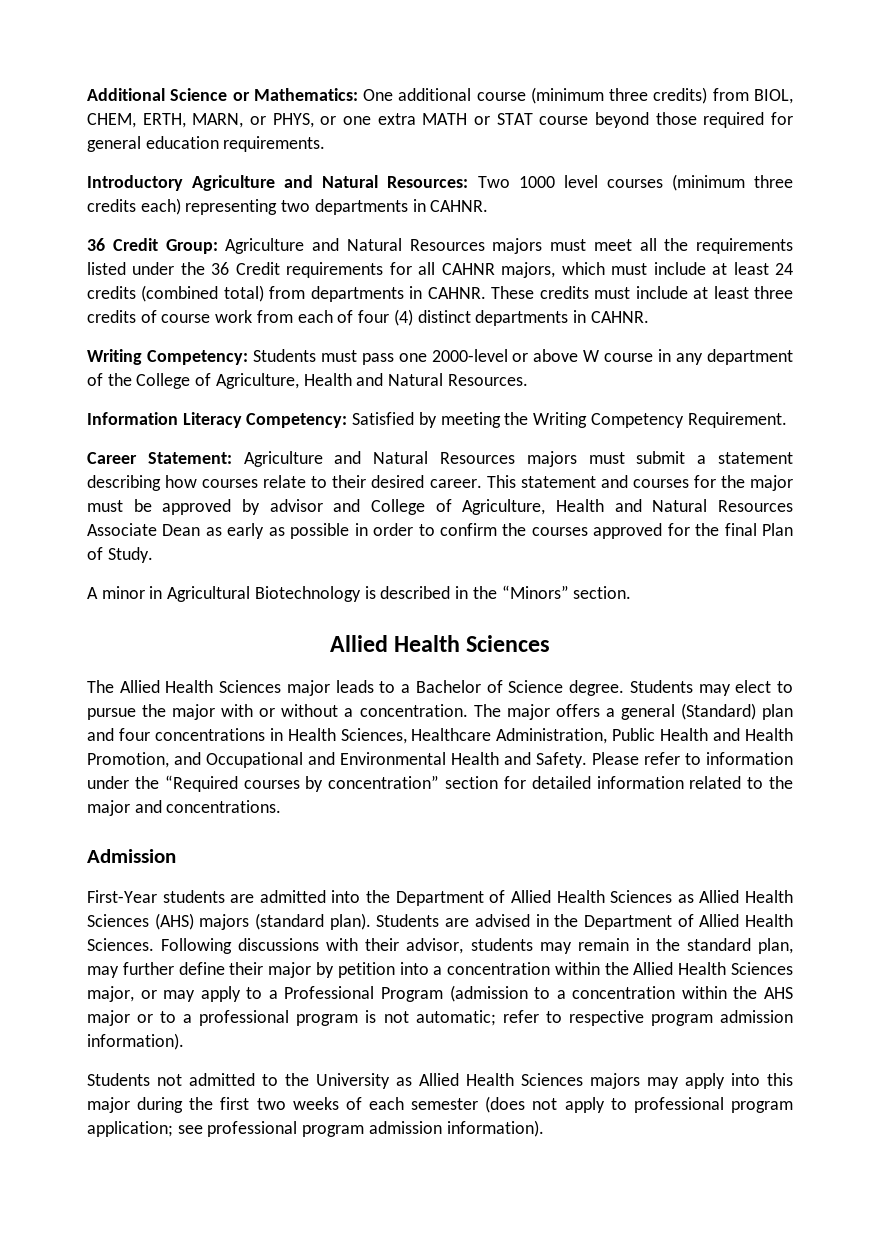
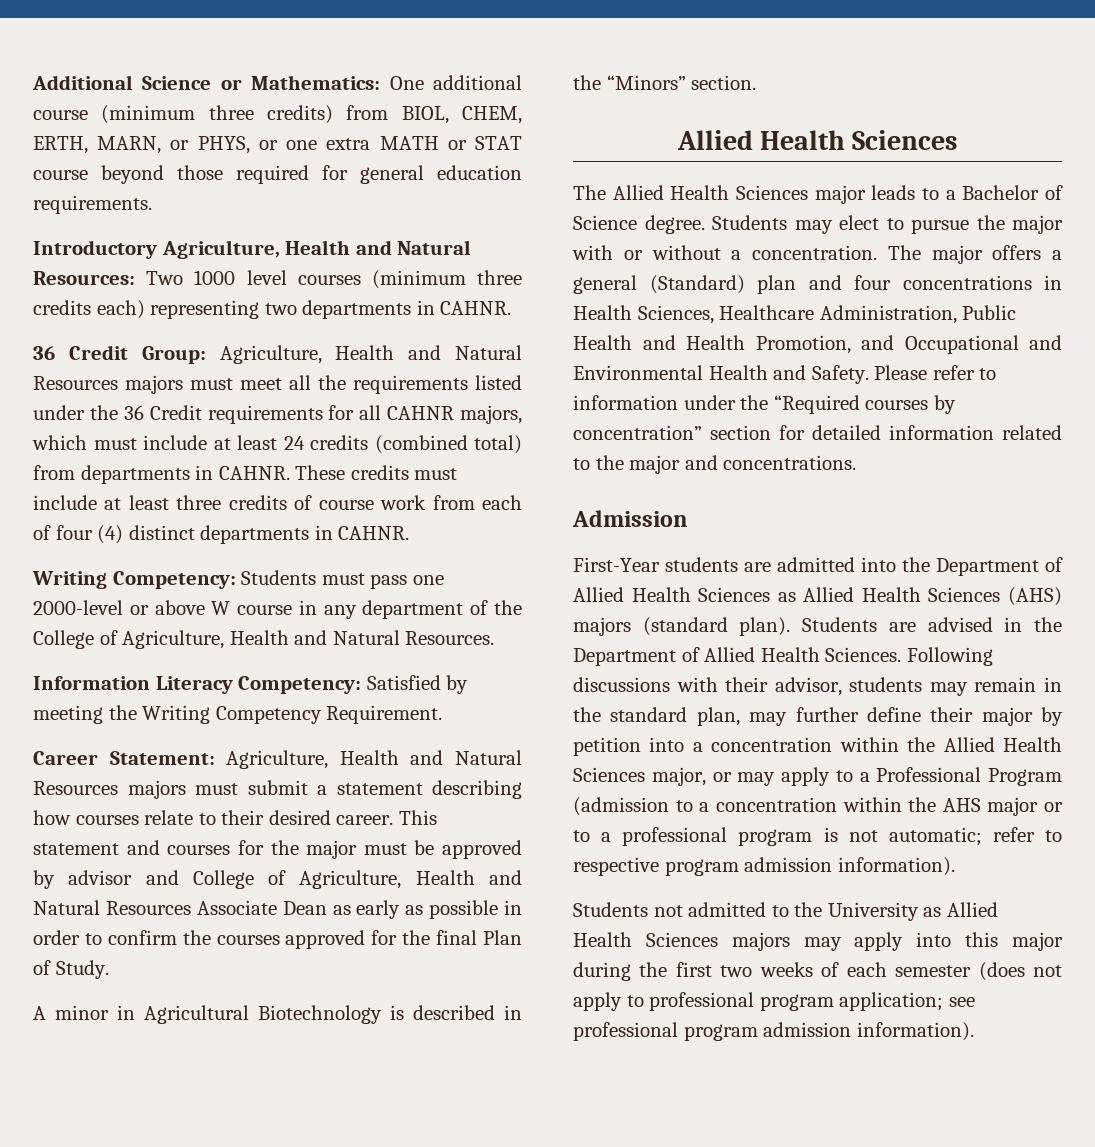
- Introductory Agriculture and Natural Resources: Two 1000 level courses (minimum three credits each) representing two departments in CAHNR.
+ Introductory Agriculture, Health and Natural Resources: Two 1000 level courses (minimum three credits each) representing two departments in CAHNR.
- 36 Credit Group: Agriculture and Natural Resources majors must meet all the requirements listed under the 36 Credit requirements for all CAHNR majors, which must include at least 24 credits (combined total) from departments in CAHNR.
+ 36 Credit Group: Agriculture, Health and Natural Resources majors must meet all the requirements listed under the 36 Credit requirements for all CAHNR majors, which must include at least 24 credits (combined total) from departments in CAHNR.
- Career Statement: Agriculture and Natural Resources majors must submit a statement describing how courses relate to their desired career.
+ Career Statement: Agriculture, Health and Natural Resources majors must submit a statement describing how courses relate to their desired career.

